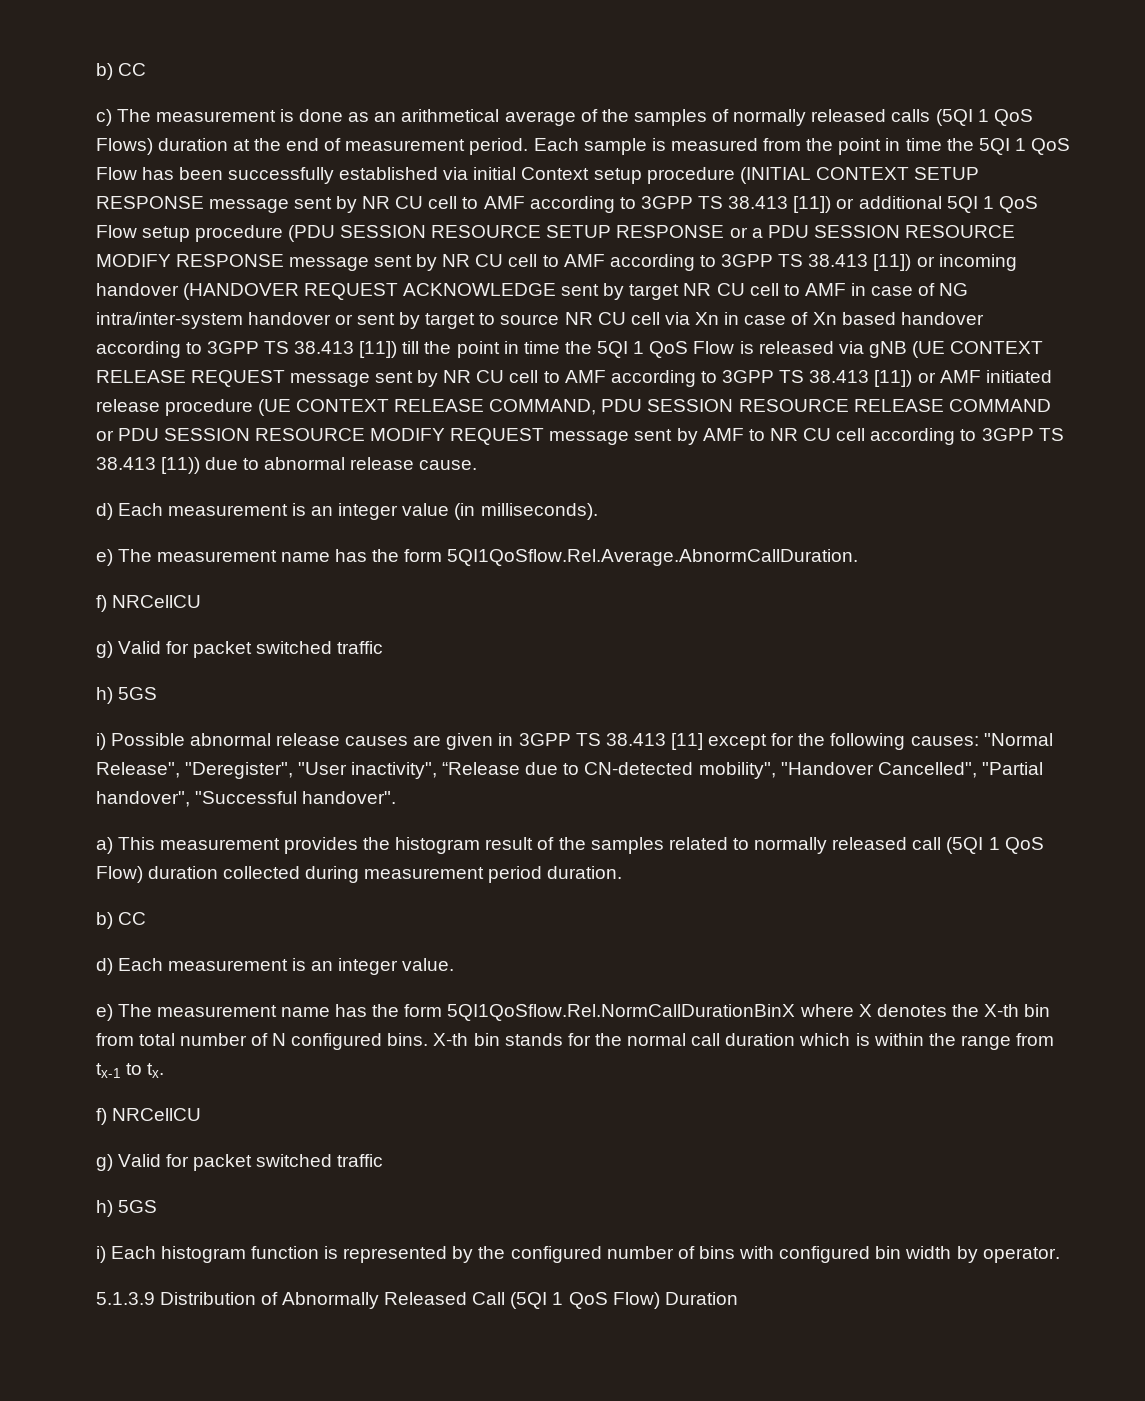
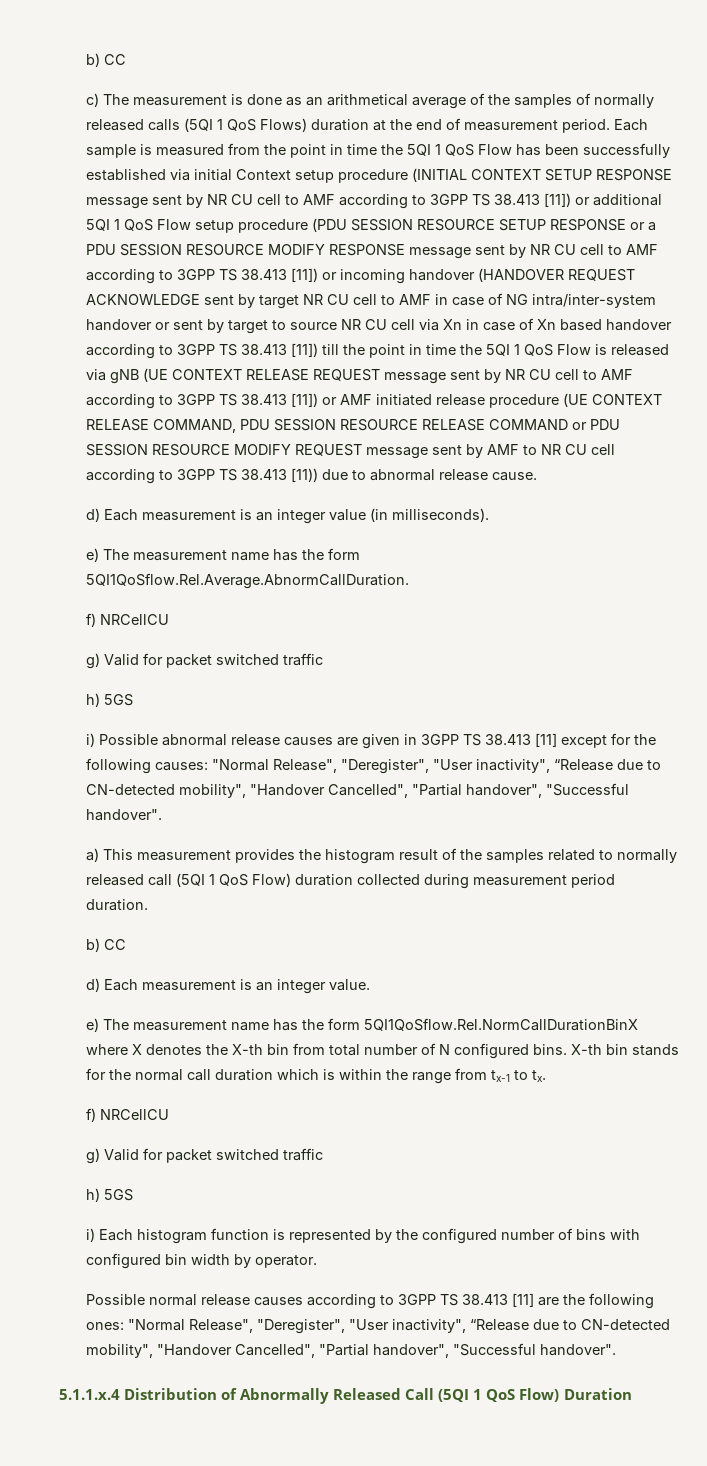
- 5.1.3.9 Distribution of Abnormally Released Call (5QI 1 QoS Flow) Duration
+ Possible normal release causes according to 3GPP TS 38.413 [11] are the following ones: "Normal Release", "Deregister", "User inactivity", “Release due to CN-detected mobility", "Handover Cancelled", "Partial handover", "Successful handover".
+ 5.1.1.x.4 Distribution of Abnormally Released Call (5QI 1 QoS Flow) Duration

